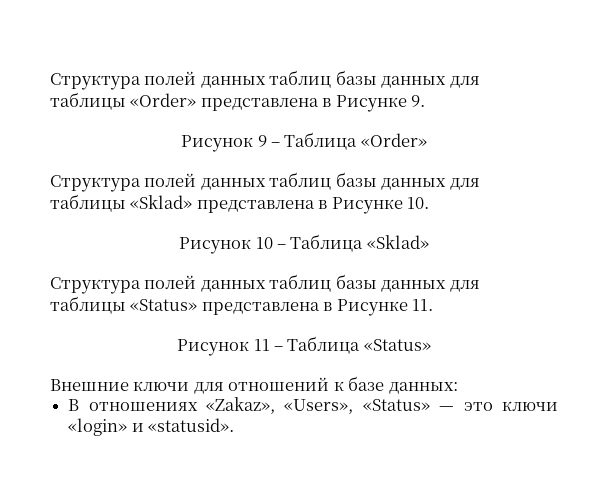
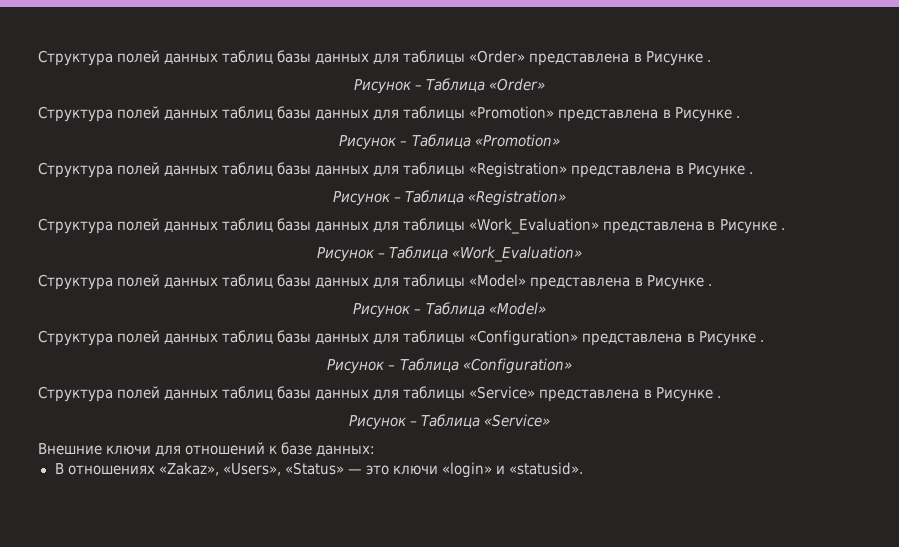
- Структура полей данных таблиц базы данных для таблицы «Order» представлена в Рисунке 9.
- Рисунок 9 – Таблица «Order»
+ Структура полей данных таблиц базы данных для таблицы «Order» представлена в Рисунке .
+ Рисунок – Таблица «Order»
- Структура полей данных таблиц базы данных для таблицы «Sklad» представлена в Рисунке 10.
- Рисунок 10 – Таблица «Sklad»
- Структура полей данных таблиц базы данных для таблицы «Status» представлена в Рисунке 11.
- Рисунок 11 – Таблица «Status»
+ Структура полей данных таблиц базы данных для таблицы «Promotion» представлена в Рисунке .
+ Рисунок – Таблица «Promotion»
+ Структура полей данных таблиц базы данных для таблицы «Registration» представлена в Рисунке .
+ Рисунок – Таблица «Registration»
+ Структура полей данных таблиц базы данных для таблицы «Work_Evaluation» представлена в Рисунке .
+ Рисунок – Таблица «Work_Evaluation»
+ Структура полей данных таблиц базы данных для таблицы «Model» представлена в Рисунке .
+ Рисунок – Таблица «Model»
+ Структура полей данных таблиц базы данных для таблицы «Configuration» представлена в Рисунке .
+ Рисунок – Таблица «Configuration»
+ Структура полей данных таблиц базы данных для таблицы «Service» представлена в Рисунке .
+ Рисунок – Таблица «Service»

